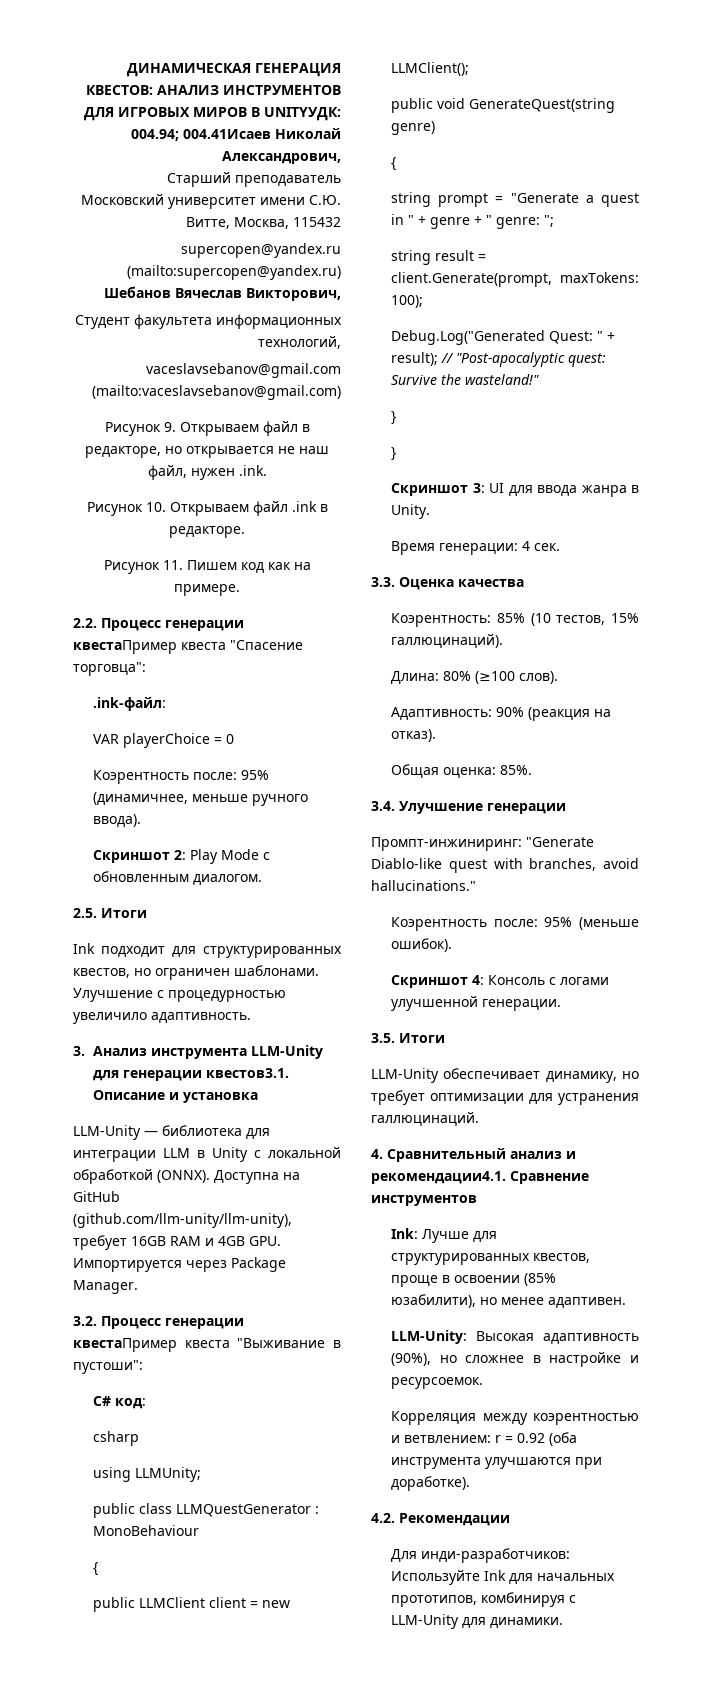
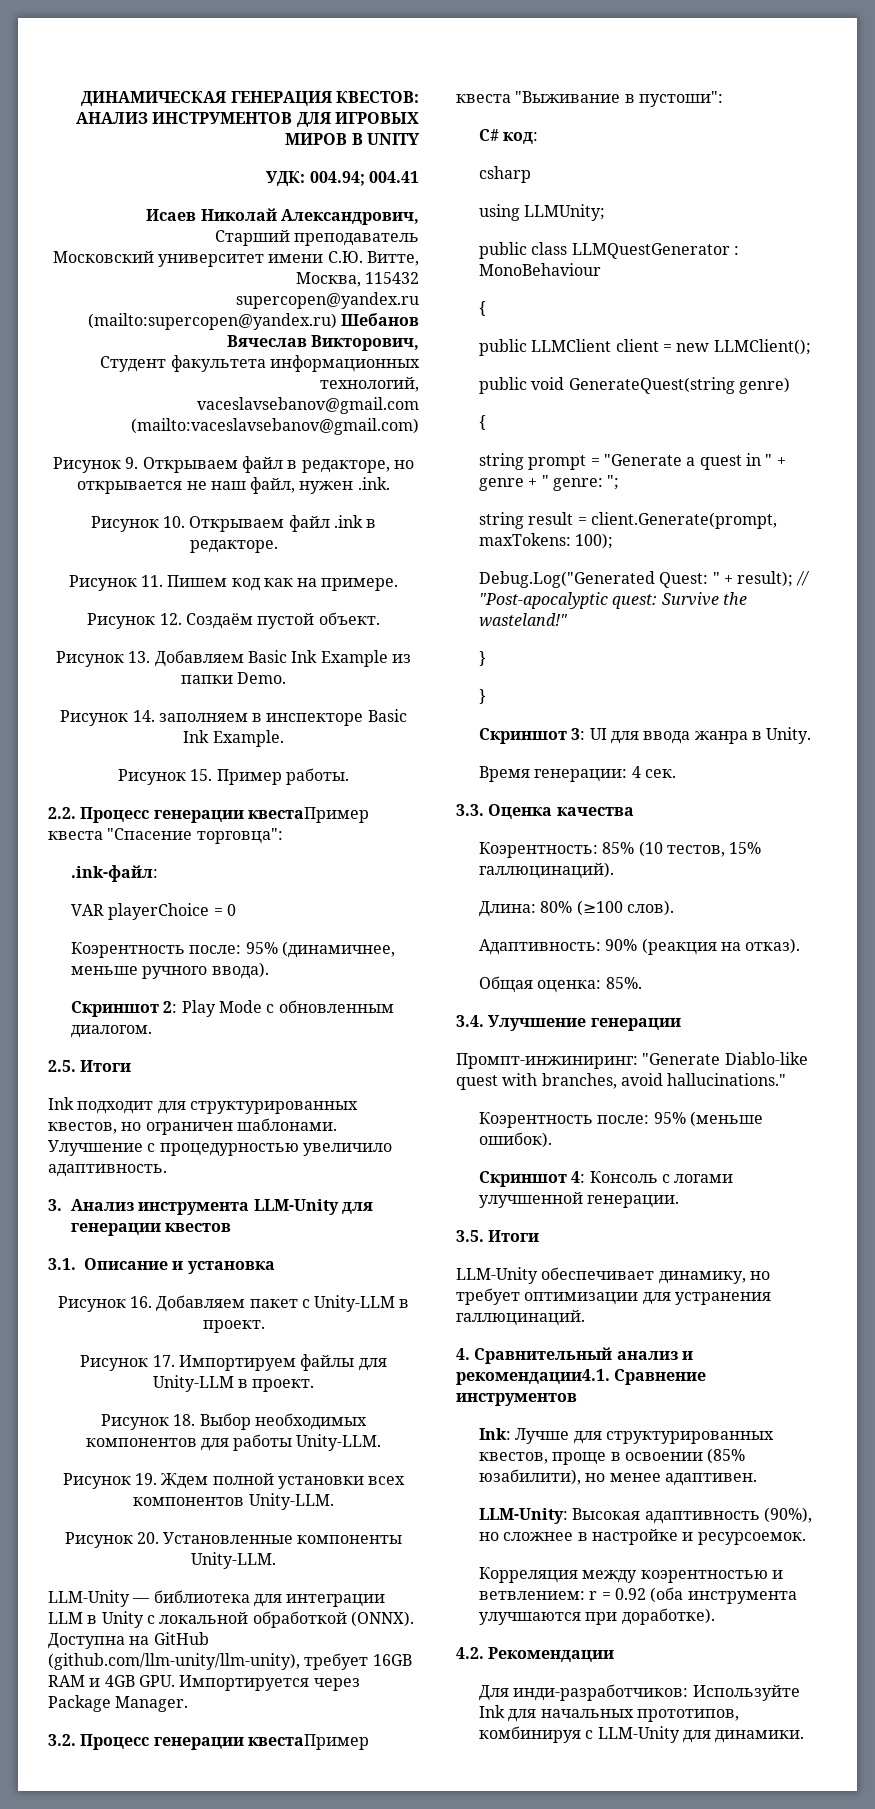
- ДИНАМИЧЕСКАЯ ГЕНЕРАЦИЯ КВЕСТОВ: АНАЛИЗ ИНСТРУМЕНТОВ ДЛЯ ИГРОВЫХ МИРОВ В UNITYУДК: 004.94; 004.41Исаев Николай Александрович,
+ ДИНАМИЧЕСКАЯ ГЕНЕРАЦИЯ КВЕСТОВ: АНАЛИЗ ИНСТРУМЕНТОВ ДЛЯ ИГРОВЫХ МИРОВ В UNITY
+ УДК: 004.94; 004.41
+ Исаев Николай Александрович,
+ Рисунок 12. Создаём пустой объект.
+ Рисунок 13. Добавляем Basic Ink Example из папки Demo.
+ Рисунок 14. заполняем в инспекторе Basic Ink Example.
+ Рисунок 15. Пример работы.
- 3. Анализ инструмента LLM-Unity для генерации квестов3.1. Описание и установка
+ 3. Анализ инструмента LLM-Unity для генерации квестов
+ 3.1. Описание и установка
+ Рисунок 16. Добавляем пакет с Unity-LLM в проект.
+ Рисунок 17. Импортируем файлы для Unity-LLM в проект.
+ Рисунок 18. Выбор необходимых компонентов для работы Unity-LLM.
+ Рисунок 19. Ждем полной установки всех компонентов Unity-LLM.
+ Рисунок 20. Установленные компоненты Unity-LLM.

